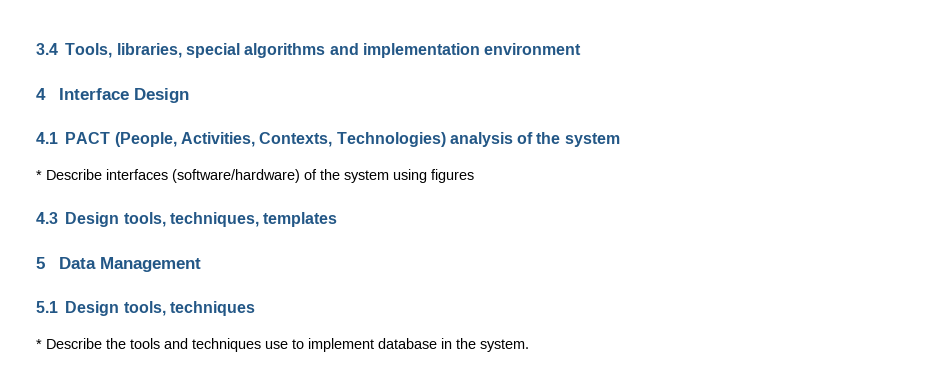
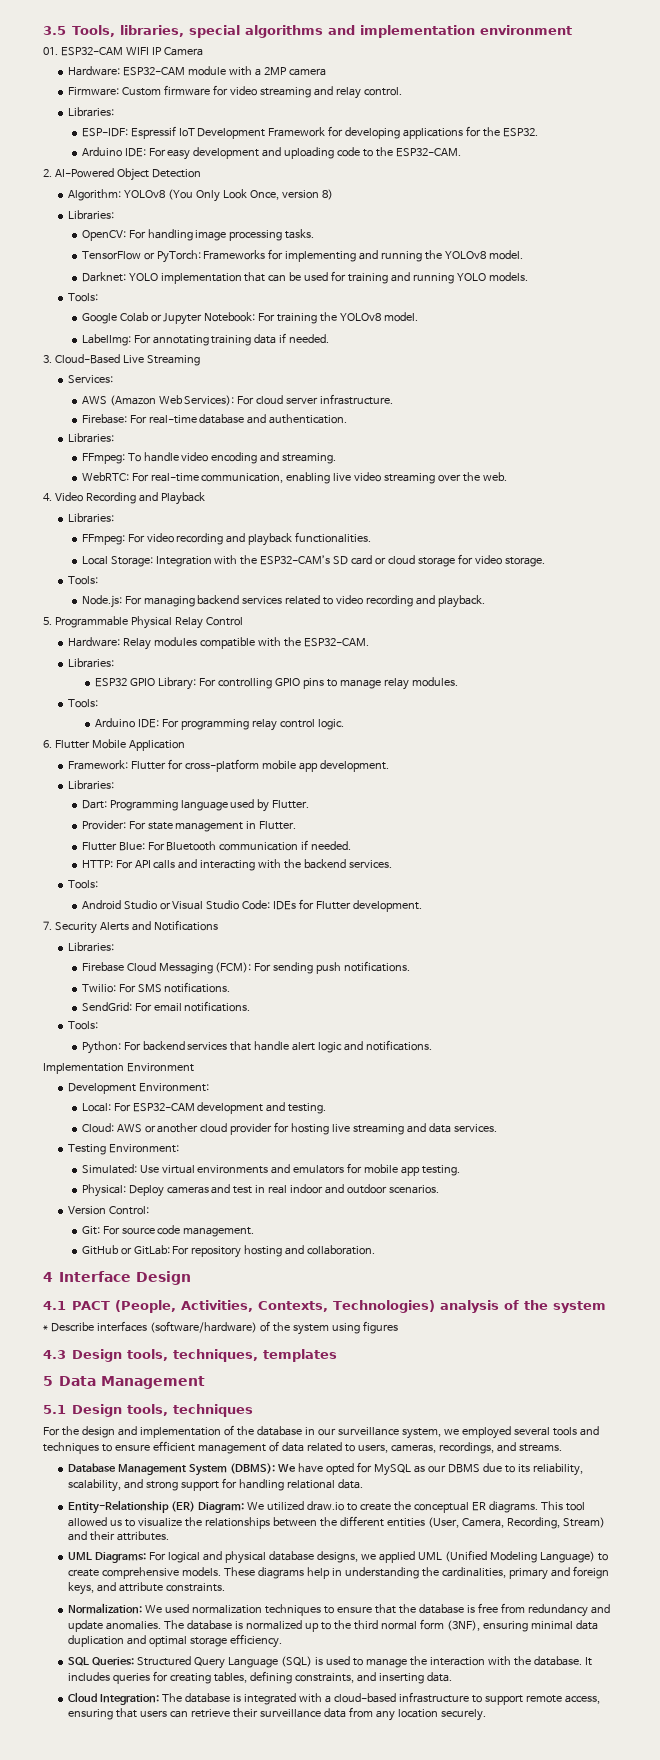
- 3.4 Tools, libraries, special algorithms and implementation environment
+ 3.5 Tools, libraries, special algorithms and implementation environment
+ 01. ESP32-CAM WIFI IP Camera
+ Hardware: ESP32-CAM module with a 2MP camera
+ Firmware: Custom firmware for video streaming and relay control.
+ Libraries:
+ ESP-IDF: Espressif IoT Development Framework for developing applications for the ESP32.
+ Arduino IDE: For easy development and uploading code to the ESP32-CAM.
+ 2. AI-Powered Object Detection
+ Algorithm: YOLOv8 (You Only Look Once, version 8)
+ Libraries:
+ OpenCV: For handling image processing tasks.
+ TensorFlow or PyTorch: Frameworks for implementing and running the YOLOv8 model.
+ Darknet: YOLO implementation that can be used for training and running YOLO models.
+ Tools:
+ Google Colab or Jupyter Notebook: For training the YOLOv8 model.
+ LabelImg: For annotating training data if needed.
+ 3. Cloud-Based Live Streaming
+ Services:
+ AWS (Amazon Web Services): For cloud server infrastructure.
+ Firebase: For real-time database and authentication.
+ Libraries:
+ FFmpeg: To handle video encoding and streaming.
+ WebRTC: For real-time communication, enabling live video streaming over the web.
+ 4. Video Recording and Playback
+ Libraries:
+ FFmpeg: For video recording and playback functionalities.
+ Local Storage: Integration with the ESP32-CAM’s SD card or cloud storage for video storage.
+ Tools:
+ Node.js: For managing backend services related to video recording and playback.
+ 5. Programmable Physical Relay Control
+ Hardware: Relay modules compatible with the ESP32-CAM.
+ Libraries:
+ ESP32 GPIO Library: For controlling GPIO pins to manage relay modules.
+ Tools:
+ Arduino IDE: For programming relay control logic.
+ 6. Flutter Mobile Application
+ Framework: Flutter for cross-platform mobile app development.
+ Libraries:
+ Dart: Programming language used by Flutter.
+ Provider: For state management in Flutter.
+ Flutter Blue: For Bluetooth communication if needed.
+ HTTP: For API calls and interacting with the backend services.
+ Tools:
+ Android Studio or Visual Studio Code: IDEs for Flutter development.
+ 7. Security Alerts and Notifications
+ Libraries:
+ Firebase Cloud Messaging (FCM): For sending push notifications.
+ Twilio: For SMS notifications.
+ SendGrid: For email notifications.
+ Tools:
+ Python: For backend services that handle alert logic and notifications.
+ Implementation Environment
+ Development Environment:
+ Local: For ESP32-CAM development and testing.
+ Cloud: AWS or another cloud provider for hosting live streaming and data services.
+ Testing Environment:
+ Simulated: Use virtual environments and emulators for mobile app testing.
+ Physical: Deploy cameras and test in real indoor and outdoor scenarios.
+ Version Control:
+ Git: For source code management.
+ GitHub or GitLab: For repository hosting and collaboration.
- * Describe the tools and techniques use to implement database in the system.
+ For the design and implementation of the database in our surveillance system, we employed several tools and techniques to ensure efficient management of data related to users, cameras, recordings, and streams.
+ Database Management System (DBMS): We have opted for MySQL as our DBMS due to its reliability, scalability, and strong support for handling relational data.
+ Entity-Relationship (ER) Diagram: We utilized draw.io to create the conceptual ER diagrams. This tool allowed us to visualize the relationships between the different entities (User, Camera, Recording, Stream) and their attributes.
+ UML Diagrams: For logical and physical database designs, we applied UML (Unified Modeling Language) to create comprehensive models. These diagrams help in understanding the cardinalities, primary and foreign keys, and attribute constraints.
+ Normalization: We used normalization techniques to ensure that the database is free from redundancy and update anomalies. The database is normalized up to the third normal form (3NF), ensuring minimal data duplication and optimal storage efficiency.
+ SQL Queries: Structured Query Language (SQL) is used to manage the interaction with the database. It includes queries for creating tables, defining constraints, and inserting data.
+ Cloud Integration: The database is integrated with a cloud-based infrastructure to support remote access, ensuring that users can retrieve their surveillance data from any location securely.

